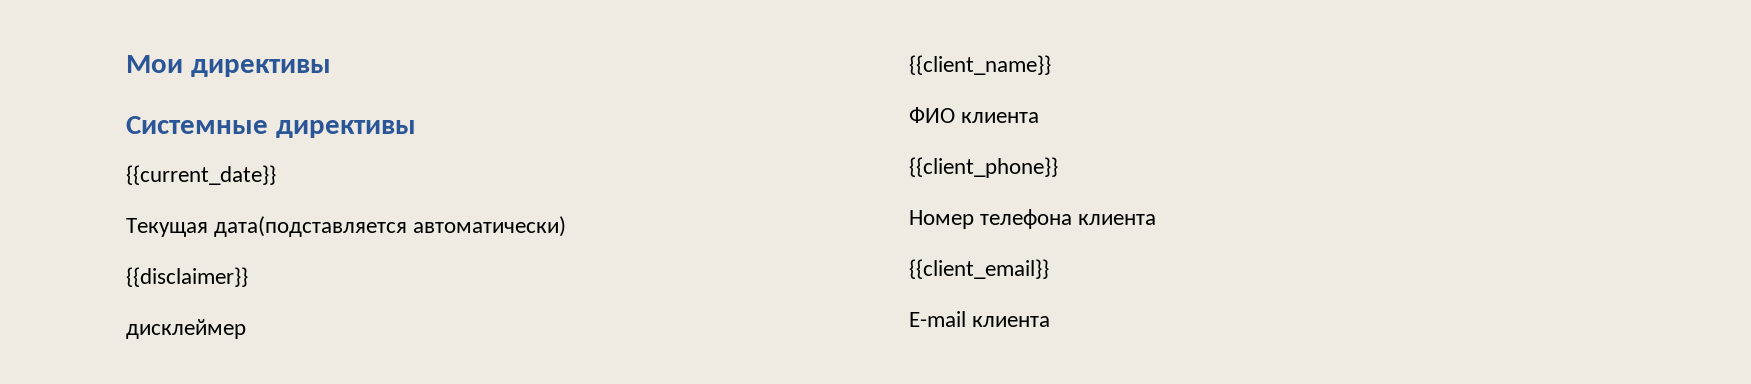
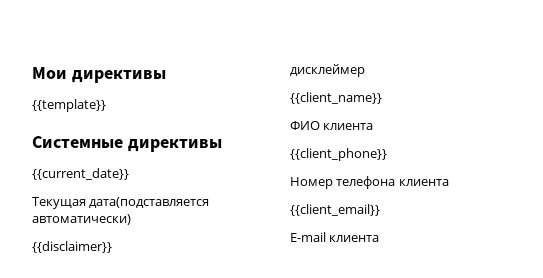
+ {{template}}

